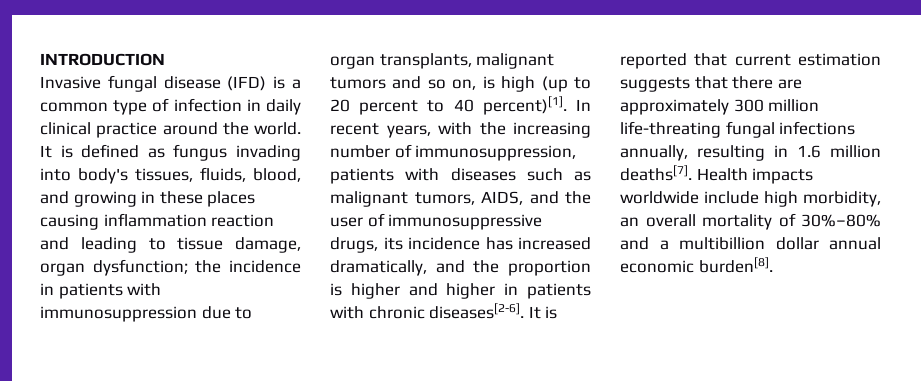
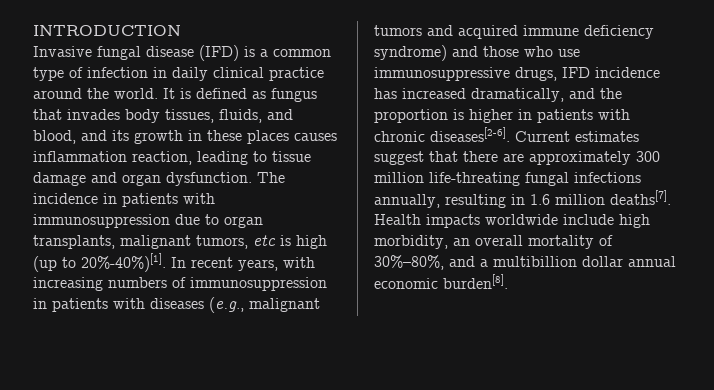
- It is defined as fungus invading into body's tissues, fluids, blood, and growing in these places causing inflammation reaction and leading to tissue damage, organ dysfunction; the incidence in patients with immunosuppression due to organ transplants, malignant tumors and so on, is high (up to 20 percent to 40 percent)[1]. In recent years, with the increasing number of immunosuppression, patients with diseases such as malignant tumors, AIDS, and the user of immunosuppressive drugs, its incidence has increased dramatically, and the proportion is higher and higher in patients with chronic diseases[2-6].
+ It is defined as fungus that invades body tissues, fluids, and blood, and its growth in these places causes inflammation reaction, leading to tissue damage and organ dysfunction. The incidence in patients with immunosuppression due to organ transplants, malignant tumors, etc is high (up to 20%-40%)[1]. In recent years, with increasing numbers of immunosuppression in patients with diseases (e.g., malignant tumors and acquired immune deficiency syndrome) and those who use immunosuppressive drugs, IFD incidence has increased dramatically, and the proportion is higher in patients with chronic diseases[2-6].
- It is reported that current estimation suggests that there are approximately 300 million life-threating fungal infections annually, resulting in 1.6 million deaths[7].
+ Current estimates suggest that there are approximately 300 million life-threating fungal infections annually, resulting in 1.6 million deaths[7].
- Health impacts worldwide include high morbidity, an overall mortality of 30%–80% and a multibillion dollar annual economic burden[8].
+ Health impacts worldwide include high morbidity, an overall mortality of 30%–80%, and a multibillion dollar annual economic burden[8].

